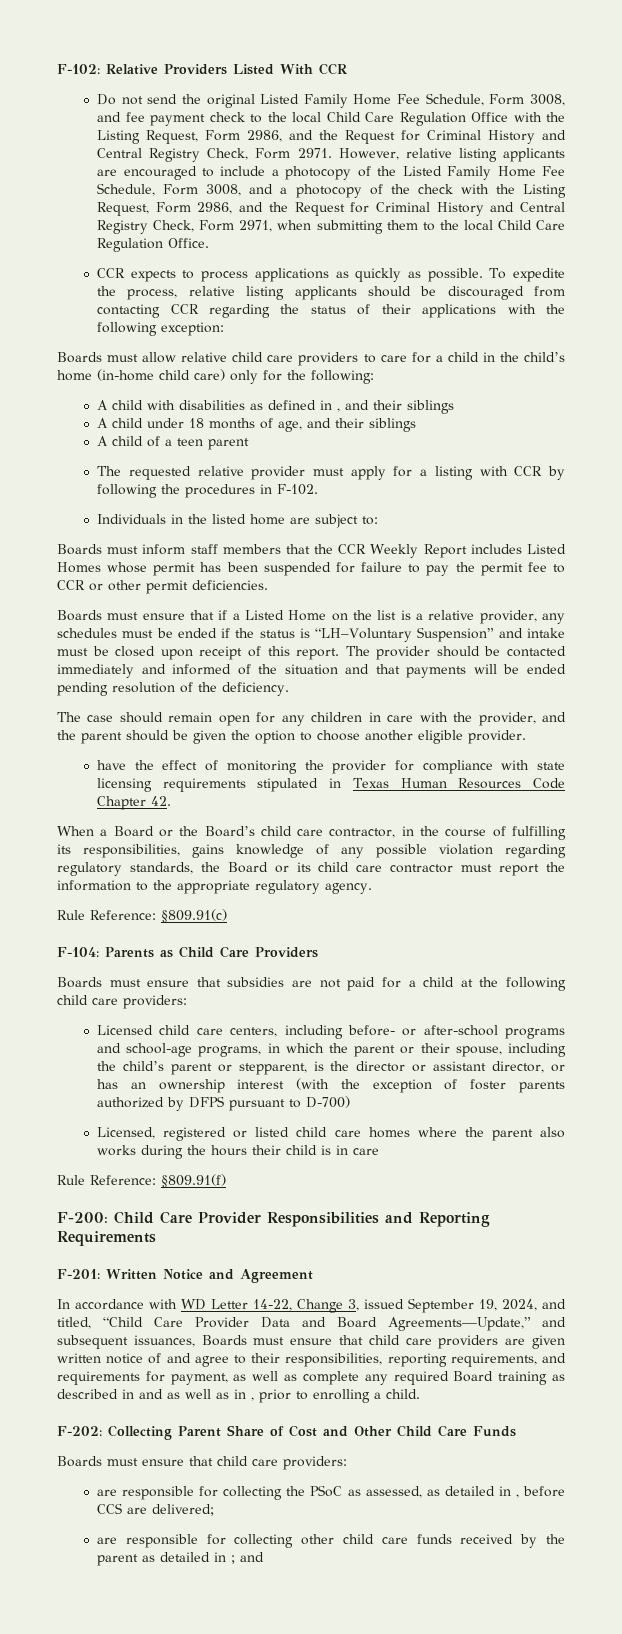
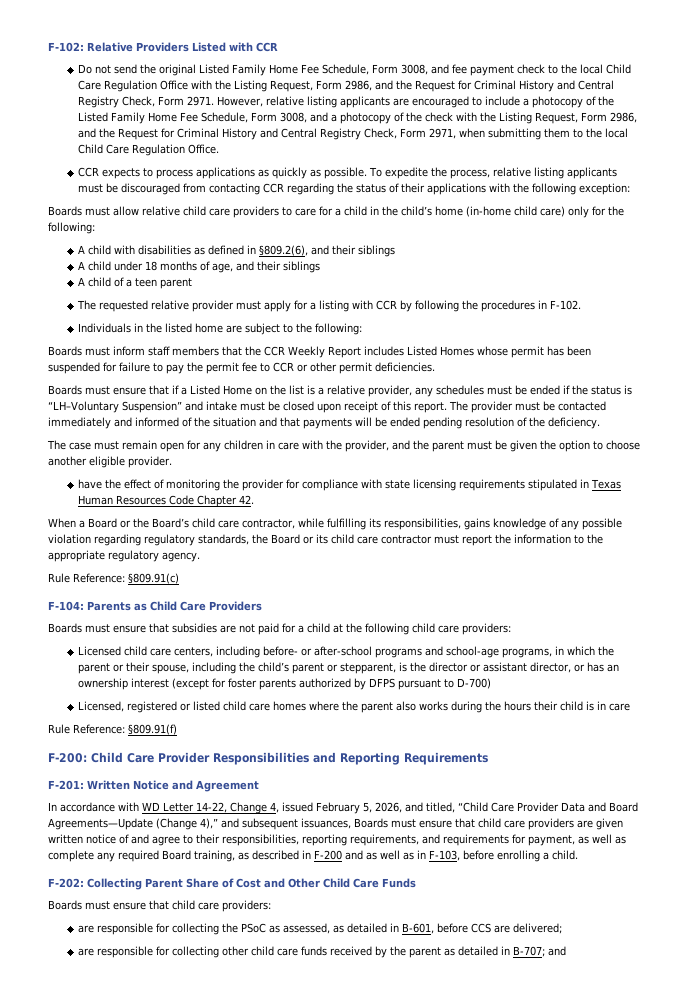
- F-102: Relative Providers Listed With CCR
+ F-102: Relative Providers Listed with CCR
- To expedite the process, relative listing applicants should be discouraged from contacting CCR regarding the status of their applications with the following exception:
+ To expedite the process, relative listing applicants must be discouraged from contacting CCR regarding the status of their applications with the following exception:
- A child with disabilities as defined in , and their siblings
+ A child with disabilities as defined in §809.2(6), and their siblings
- Individuals in the listed home are subject to:
+ Individuals in the listed home are subject to the following:
- The provider should be contacted immediately and informed of the situation and that payments will be ended pending resolution of the deficiency.
+ The provider must be contacted immediately and informed of the situation and that payments will be ended pending resolution of the deficiency.
- The case should remain open for any children in care with the provider, and the parent should be given the option to choose another eligible provider.
+ The case must remain open for any children in care with the provider, and the parent must be given the option to choose another eligible provider.
- When a Board or the Board’s child care contractor, in the course of fulfilling its responsibilities, gains knowledge of any possible violation regarding regulatory standards, the Board or its child care contractor must report the information to the appropriate regulatory agency.
+ When a Board or the Board’s child care contractor, while fulfilling its responsibilities, gains knowledge of any possible violation regarding regulatory standards, the Board or its child care contractor must report the information to the appropriate regulatory agency.
- Licensed child care centers, including before- or after-school programs and school-age programs, in which the parent or their spouse, including the child’s parent or stepparent, is the director or assistant director, or has an ownership interest (with the exception of foster parents authorized by DFPS pursuant to D-700)
+ Licensed child care centers, including before- or after-school programs and school-age programs, in which the parent or their spouse, including the child’s parent or stepparent, is the director or assistant director, or has an ownership interest (except for foster parents authorized by DFPS pursuant to D-700)
- In accordance with WD Letter 14-22, Change 3, issued September 19, 2024, and titled, “Child Care Provider Data and Board Agreements—Update,” and subsequent issuances, Boards must ensure that child care providers are given written notice of and agree to their responsibilities, reporting requirements, and requirements for payment, as well as complete any required Board training as described in and as well as in , prior to enrolling a child.
+ In accordance with WD Letter 14-22, Change 4, issued February 5, 2026, and titled, “Child Care Provider Data and Board Agreements—Update (Change 4),” and subsequent issuances, Boards must ensure that child care providers are given written notice of and agree to their responsibilities, reporting requirements, and requirements for payment, as well as complete any required Board training, as described in F-200 and as well as in F-103, before enrolling a child.
- are responsible for collecting the PSoC as assessed, as detailed in , before CCS are delivered;
+ are responsible for collecting the PSoC as assessed, as detailed in B-601, before CCS are delivered;
- are responsible for collecting other child care funds received by the parent as detailed in ; and
+ are responsible for collecting other child care funds received by the parent as detailed in B-707; and

